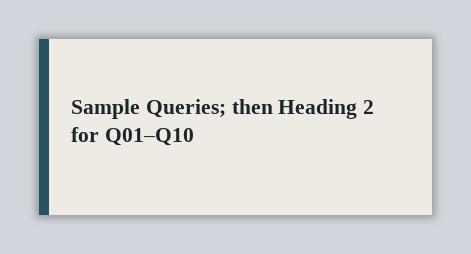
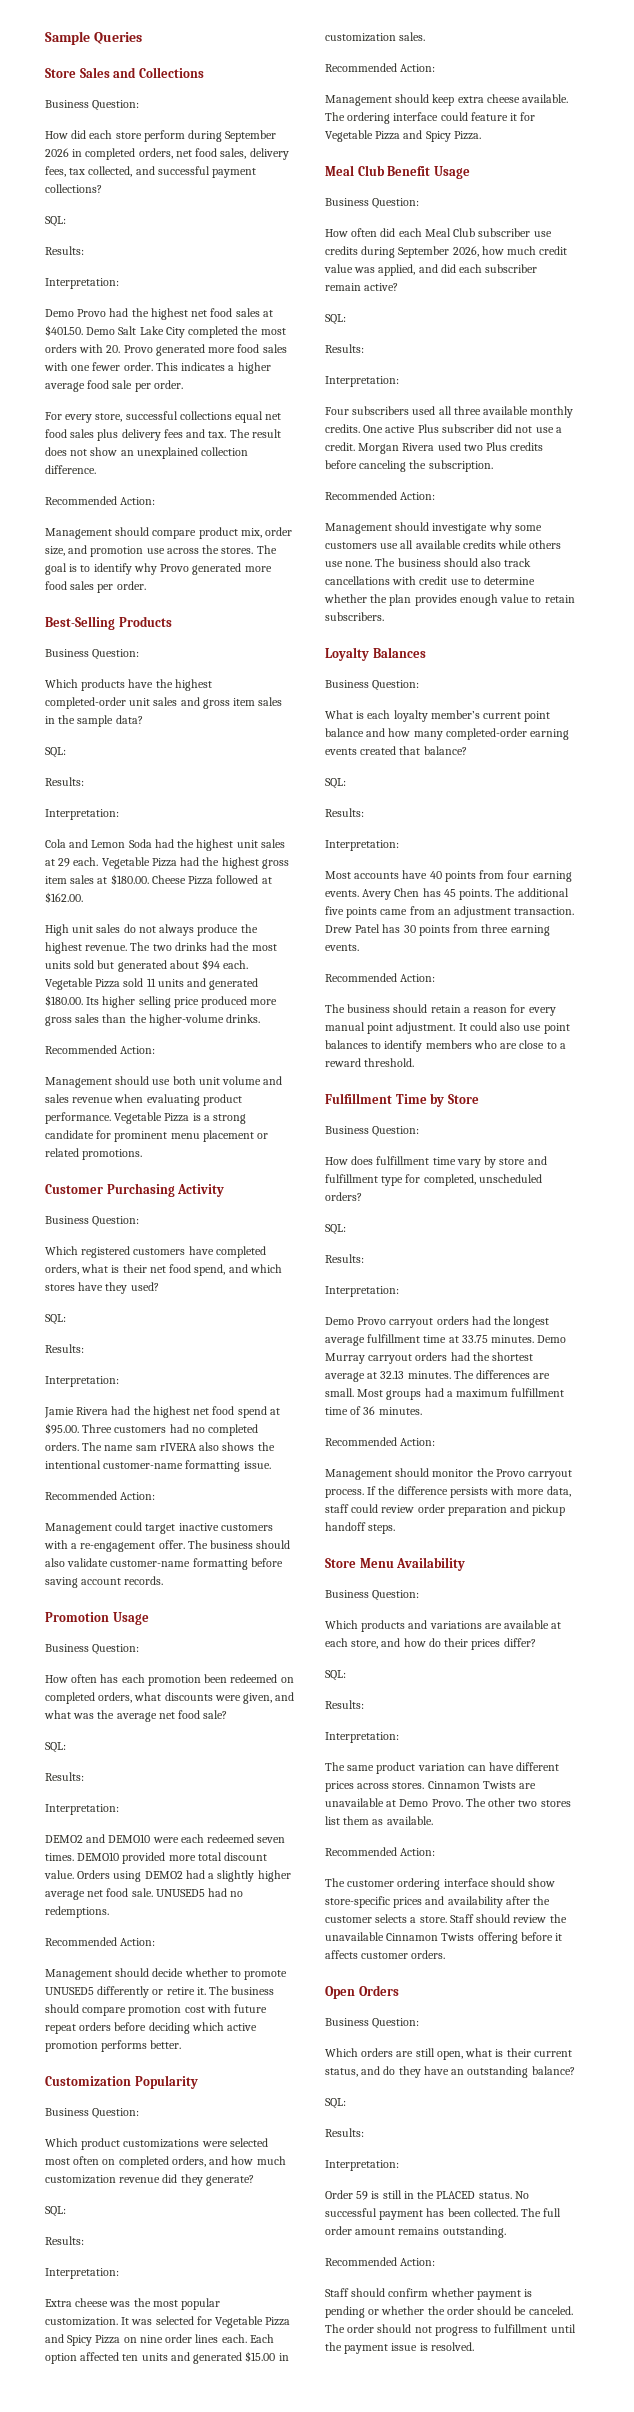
- Sample Queries; then Heading 2 for Q01–Q10
+ Sample Queries
+ Store Sales and Collections
+ Business Question:
+ How did each store perform during September 2026 in completed orders, net food sales, delivery fees, tax collected, and successful payment collections?
+ SQL:
+ Results:
+ Interpretation:
+ Demo Provo had the highest net food sales at $401.50. Demo Salt Lake City completed the most orders with 20. Provo generated more food sales with one fewer order. This indicates a higher average food sale per order.
+ For every store, successful collections equal net food sales plus delivery fees and tax. The result does not show an unexplained collection difference.
+ Recommended Action:
+ Management should compare product mix, order size, and promotion use across the stores. The goal is to identify why Provo generated more food sales per order.
+ Best-Selling Products
+ Business Question:
+ Which products have the highest completed-order unit sales and gross item sales in the sample data?
+ SQL:
+ Results:
+ Interpretation:
+ Cola and Lemon Soda had the highest unit sales at 29 each. Vegetable Pizza had the highest gross item sales at $180.00. Cheese Pizza followed at $162.00.
+ High unit sales do not always produce the highest revenue. The two drinks had the most units sold but generated about $94 each. Vegetable Pizza sold 11 units and generated $180.00. Its higher selling price produced more gross sales than the higher-volume drinks.
+ Recommended Action:
+ Management should use both unit volume and sales revenue when evaluating product performance. Vegetable Pizza is a strong candidate for prominent menu placement or related promotions.
+ Customer Purchasing Activity
+ Business Question:
+ Which registered customers have completed orders, what is their net food spend, and which stores have they used?
+ SQL:
+ Results:
+ Interpretation:
+ Jamie Rivera had the highest net food spend at $95.00. Three customers had no completed orders. The name sam rIVERA also shows the intentional customer-name formatting issue.
+ Recommended Action:
+ Management could target inactive customers with a re-engagement offer. The business should also validate customer-name formatting before saving account records.
+ Promotion Usage
+ Business Question:
+ How often has each promotion been redeemed on completed orders, what discounts were given, and what was the average net food sale?
+ SQL:
+ Results:
+ Interpretation:
+ DEMO2 and DEMO10 were each redeemed seven times. DEMO10 provided more total discount value. Orders using DEMO2 had a slightly higher average net food sale. UNUSED5 had no redemptions.
+ Recommended Action:
+ Management should decide whether to promote UNUSED5 differently or retire it. The business should compare promotion cost with future repeat orders before deciding which active promotion performs better.
+ Customization Popularity
+ Business Question:
+ Which product customizations were selected most often on completed orders, and how much customization revenue did they generate?
+ SQL:
+ Results:
+ Interpretation:
+ Extra cheese was the most popular customization. It was selected for Vegetable Pizza and Spicy Pizza on nine order lines each. Each option affected ten units and generated $15.00 in customization sales.
+ Recommended Action:
+ Management should keep extra cheese available. The ordering interface could feature it for Vegetable Pizza and Spicy Pizza.
+ Meal Club Benefit Usage
+ Business Question:
+ How often did each Meal Club subscriber use credits during September 2026, how much credit value was applied, and did each subscriber remain active?
+ SQL:
+ Results:
+ Interpretation:
+ Four subscribers used all three available monthly credits. One active Plus subscriber did not use a credit. Morgan Rivera used two Plus credits before canceling the subscription.
+ Recommended Action:
+ Management should investigate why some customers use all available credits while others use none. The business should also track cancellations with credit use to determine whether the plan provides enough value to retain subscribers.
+ Loyalty Balances
+ Business Question:
+ What is each loyalty member’s current point balance and how many completed-order earning events created that balance?
+ SQL:
+ Results:
+ Interpretation:
+ Most accounts have 40 points from four earning events. Avery Chen has 45 points. The additional five points came from an adjustment transaction. Drew Patel has 30 points from three earning events.
+ Recommended Action:
+ The business should retain a reason for every manual point adjustment. It could also use point balances to identify members who are close to a reward threshold.
+ Fulfillment Time by Store
+ Business Question:
+ How does fulfillment time vary by store and fulfillment type for completed, unscheduled orders?
+ SQL:
+ Results:
+ Interpretation:
+ Demo Provo carryout orders had the longest average fulfillment time at 33.75 minutes. Demo Murray carryout orders had the shortest average at 32.13 minutes. The differences are small. Most groups had a maximum fulfillment time of 36 minutes.
+ Recommended Action:
+ Management should monitor the Provo carryout process. If the difference persists with more data, staff could review order preparation and pickup handoff steps.
+ Store Menu Availability
+ Business Question:
+ Which products and variations are available at each store, and how do their prices differ?
+ SQL:
+ Results:
+ Interpretation:
+ The same product variation can have different prices across stores. Cinnamon Twists are unavailable at Demo Provo. The other two stores list them as available.
+ Recommended Action:
+ The customer ordering interface should show store-specific prices and availability after the customer selects a store. Staff should review the unavailable Cinnamon Twists offering before it affects customer orders.
+ Open Orders
+ Business Question:
+ Which orders are still open, what is their current status, and do they have an outstanding balance?
+ SQL:
+ Results:
+ Interpretation:
+ Order 59 is still in the PLACED status. No successful payment has been collected. The full order amount remains outstanding.
+ Recommended Action:
+ Staff should confirm whether payment is pending or whether the order should be canceled. The order should not progress to fulfillment until the payment issue is resolved.

